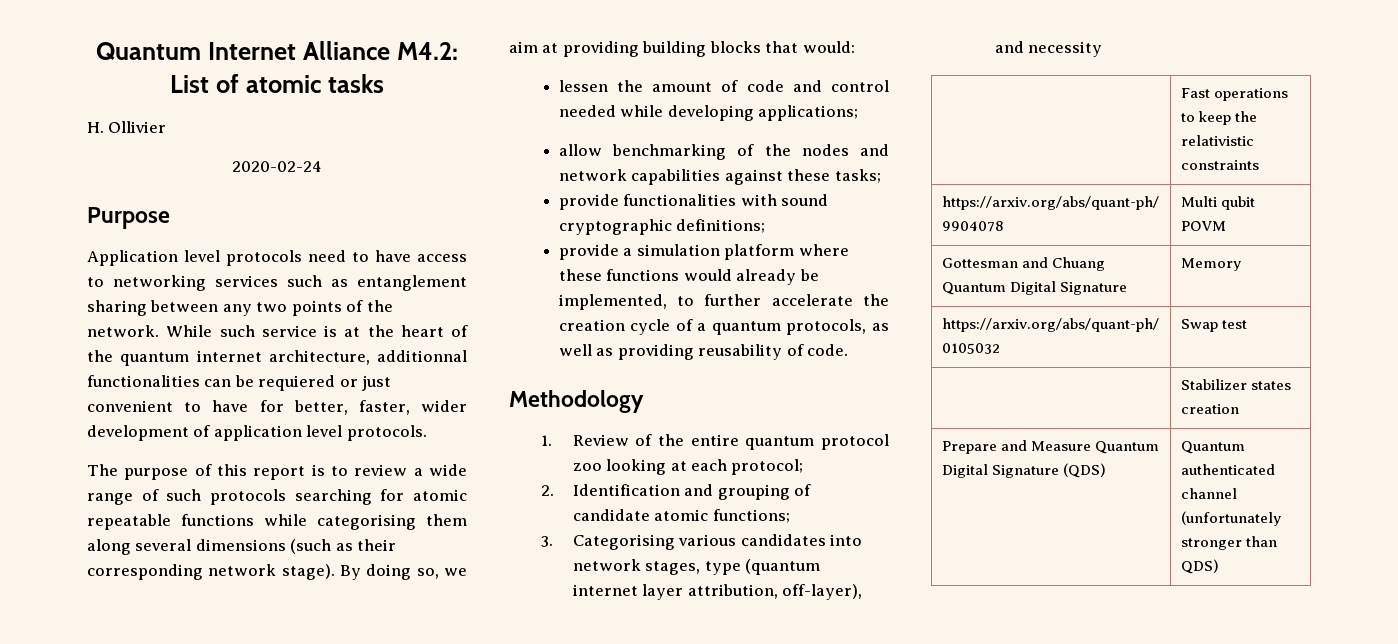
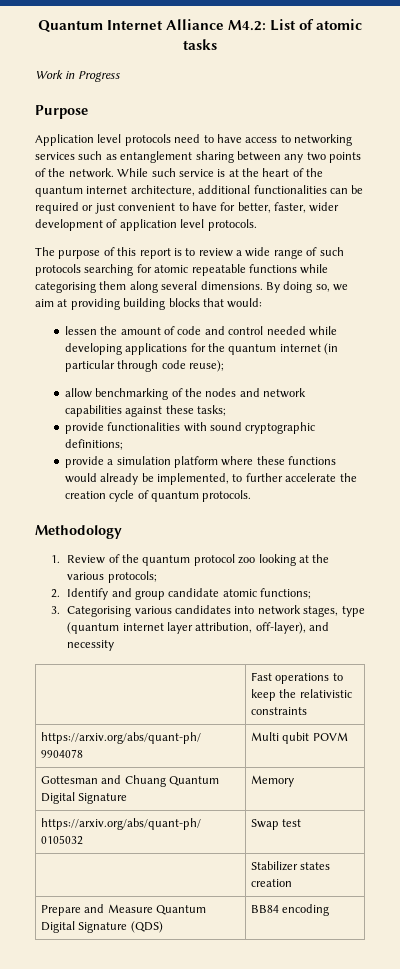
- H. Ollivier
- 2020-02-24
+ Work in Progress
- While such service is at the heart of the quantum internet architecture, additionnal functionalities can be requiered or just convenient to have for better, faster, wider development of application level protocols.
+ While such service is at the heart of the quantum internet architecture, additional functionalities can be required or just convenient to have for better, faster, wider development of application level protocols.
- The purpose of this report is to review a wide range of such protocols searching for atomic repeatable functions while categorising them along several dimensions (such as their corresponding network stage).
+ The purpose of this report is to review a wide range of such protocols searching for atomic repeatable functions while categorising them along several dimensions.
- lessen the amount of code and control needed while developing applications;
+ lessen the amount of code and control needed while developing applications for the quantum internet (in particular through code reuse);
- provide a simulation platform where these functions would already be implemented, to further accelerate the creation cycle of a quantum protocols, as well as providing reusability of code.
+ provide a simulation platform where these functions would already be implemented, to further accelerate the creation cycle of quantum protocols.
- 1. Review of the entire quantum protocol zoo looking at each protocol;
- 2. Identification and grouping of candidate atomic functions;
+ 1. Review of the quantum protocol zoo looking at the various protocols;
+ 2. Identify and group candidate atomic functions;
- Prepare and Measure Quantum Digital Signature (QDS) | Quantum authenticated channel (unfortunately stronger than QDS)
+ Prepare and Measure Quantum Digital Signature (QDS) | BB84 encoding

